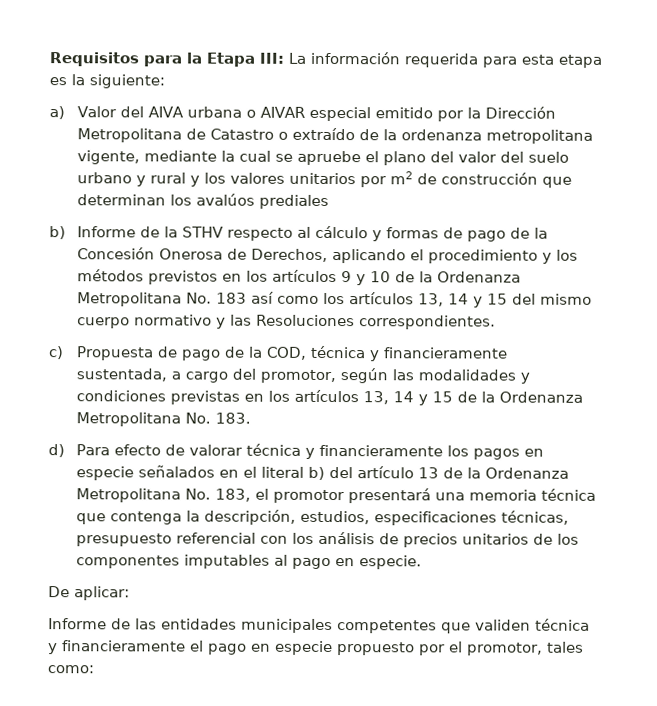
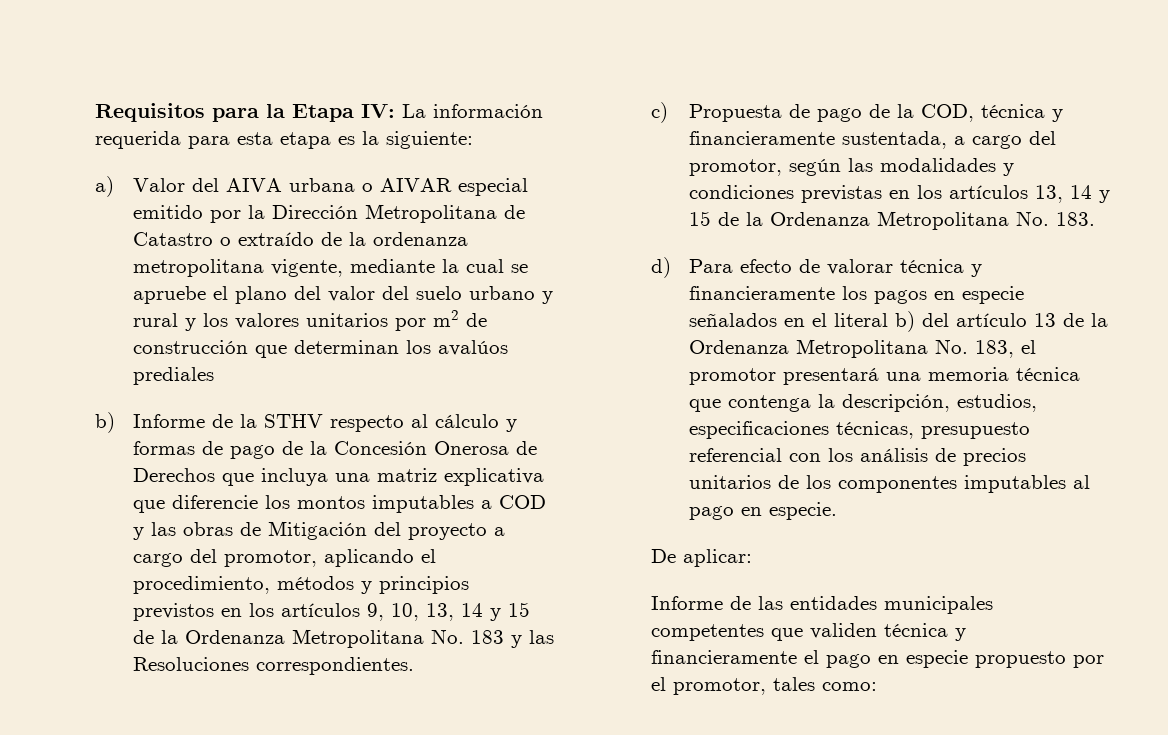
- Requisitos para la Etapa III: La información requerida para esta etapa es la siguiente:
+ Requisitos para la Etapa IV: La información requerida para esta etapa es la siguiente:
- b) Informe de la STHV respecto al cálculo y formas de pago de la Concesión Onerosa de Derechos, aplicando el procedimiento y los métodos previstos en los artículos 9 y 10 de la Ordenanza Metropolitana No. 183 así como los artículos 13, 14 y 15 del mismo cuerpo normativo y las Resoluciones correspondientes.
+ b) Informe de la STHV respecto al cálculo y formas de pago de la Concesión Onerosa de Derechos que incluya una matriz explicativa que diferencie los montos imputables a COD y las obras de Mitigación del proyecto a cargo del promotor, aplicando el procedimiento, métodos y principios previstos en los artículos 9, 10, 13, 14 y 15 de la Ordenanza Metropolitana No. 183 y las Resoluciones correspondientes.

